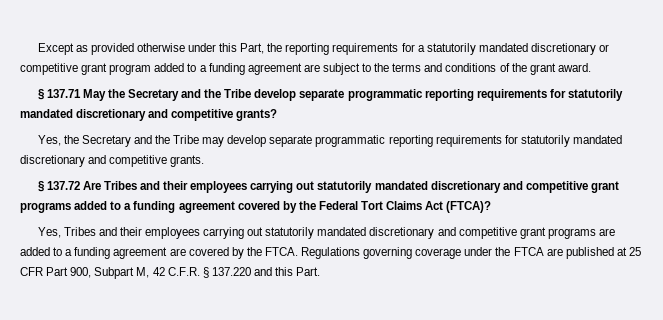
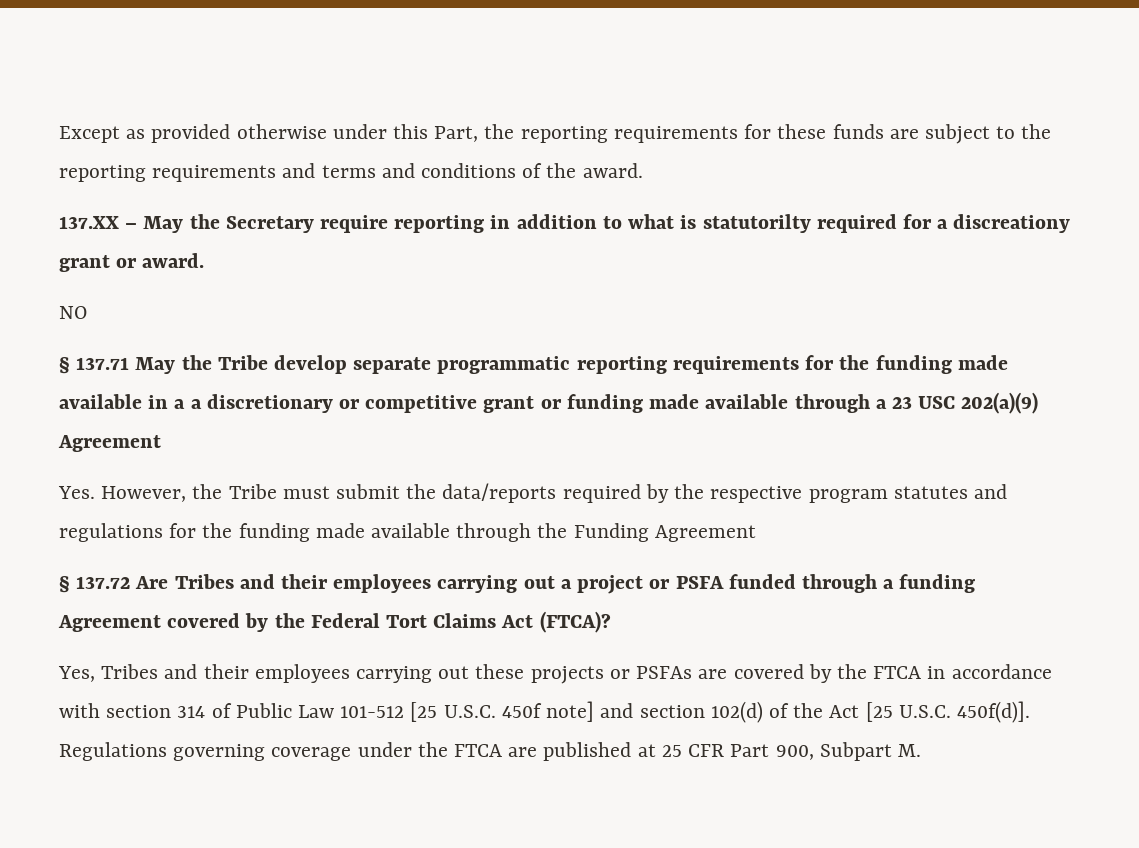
- Except as provided otherwise under this Part, the reporting requirements for a statutorily mandated discretionary or competitive grant program added to a funding agreement are subject to the terms and conditions of the grant award.
+ Except as provided otherwise under this Part, the reporting requirements for these funds are subject to the reporting requirements and terms and conditions of the award.
+ 137.XX – May the Secretary require reporting in addition to what is statutorilty required for a discreationy grant or award.
+ NO
- § 137.71 May the Secretary and the Tribe develop separate programmatic reporting requirements for statutorily mandated discretionary and competitive grants?
- Yes, the Secretary and the Tribe may develop separate programmatic reporting requirements for statutorily mandated discretionary and competitive grants.
+ § 137.71 May the Tribe develop separate programmatic reporting requirements for the funding made available in a a discretionary or competitive grant or funding made available through a 23 USC 202(a)(9) Agreement
+ Yes. However, the Tribe must submit the data/reports required by the respective program statutes and regulations for the funding made available through the Funding Agreement
- § 137.72 Are Tribes and their employees carrying out statutorily mandated discretionary and competitive grant programs added to a funding agreement covered by the Federal Tort Claims Act (FTCA)?
+ § 137.72 Are Tribes and their employees carrying out a project or PSFA funded through a funding Agreement covered by the Federal Tort Claims Act (FTCA)?
- Yes, Tribes and their employees carrying out statutorily mandated discretionary and competitive grant programs are added to a funding agreement are covered by the FTCA.
+ Yes, Tribes and their employees carrying out these projects or PSFAs are covered by the FTCA in accordance with section 314 of Public Law 101-512 [25 U.S.C. 450f note] and section 102(d) of the Act [25 U.S.C. 450f(d)].
- Regulations governing coverage under the FTCA are published at 25 CFR Part 900, Subpart M, 42 C.F.R. § 137.220 and this Part.
+ Regulations governing coverage under the FTCA are published at 25 CFR Part 900, Subpart M.

